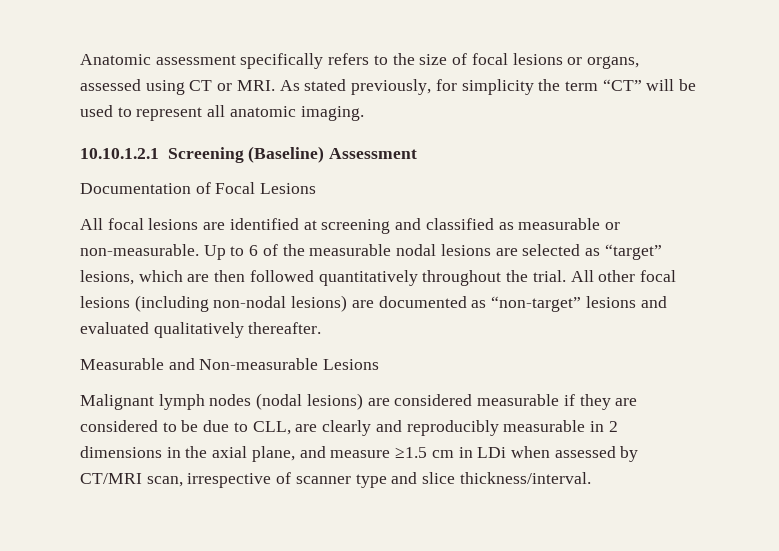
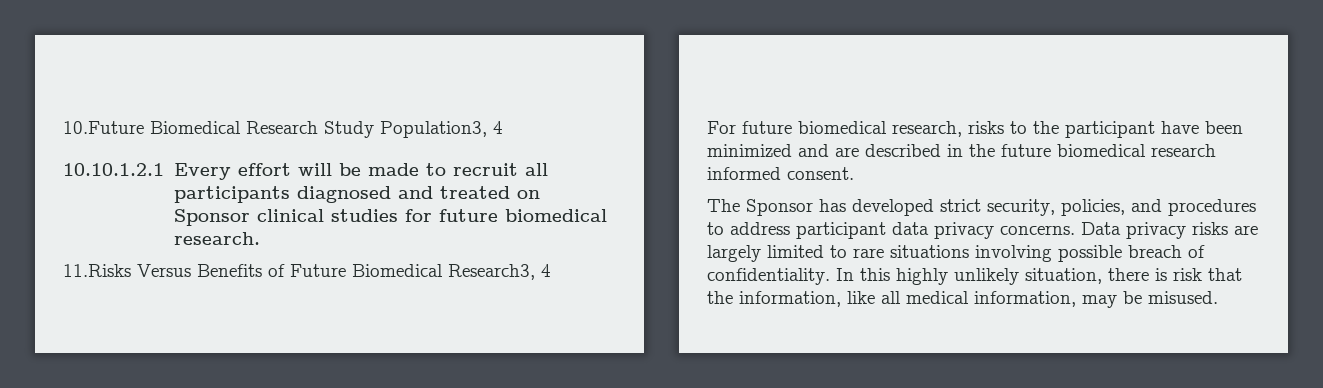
- Anatomic assessment specifically refers to the size of focal lesions or organs, assessed using CT or MRI. As stated previously, for simplicity the term “CT” will be used to represent all anatomic imaging.
- 10.10.1.2.1 Screening (Baseline) Assessment
- Documentation of Focal Lesions
- All focal lesions are identified at screening and classified as measurable or non-measurable. Up to 6 of the measurable nodal lesions are selected as “target” lesions, which are then followed quantitatively throughout the trial. All other focal lesions (including non-nodal lesions) are documented as “non-target” lesions and evaluated qualitatively thereafter.
- Measurable and Non-measurable Lesions
- Malignant lymph nodes (nodal lesions) are considered measurable if they are considered to be due to CLL, are clearly and reproducibly measurable in 2 dimensions in the axial plane, and measure ≥1.5 cm in LDi when assessed by CT/MRI scan, irrespective of scanner type and slice thickness/interval.
+ 10.Future Biomedical Research Study Population3, 4
+ 10.10.1.2.1 Every effort will be made to recruit all participants diagnosed and treated on Sponsor clinical studies for future biomedical research.
+ 11.Risks Versus Benefits of Future Biomedical Research3, 4
+ For future biomedical research, risks to the participant have been minimized and are described in the future biomedical research informed consent.
+ The Sponsor has developed strict security, policies, and procedures to address participant data privacy concerns. Data privacy risks are largely limited to rare situations involving possible breach of confidentiality. In this highly unlikely situation, there is risk that the information, like all medical information, may be misused.

